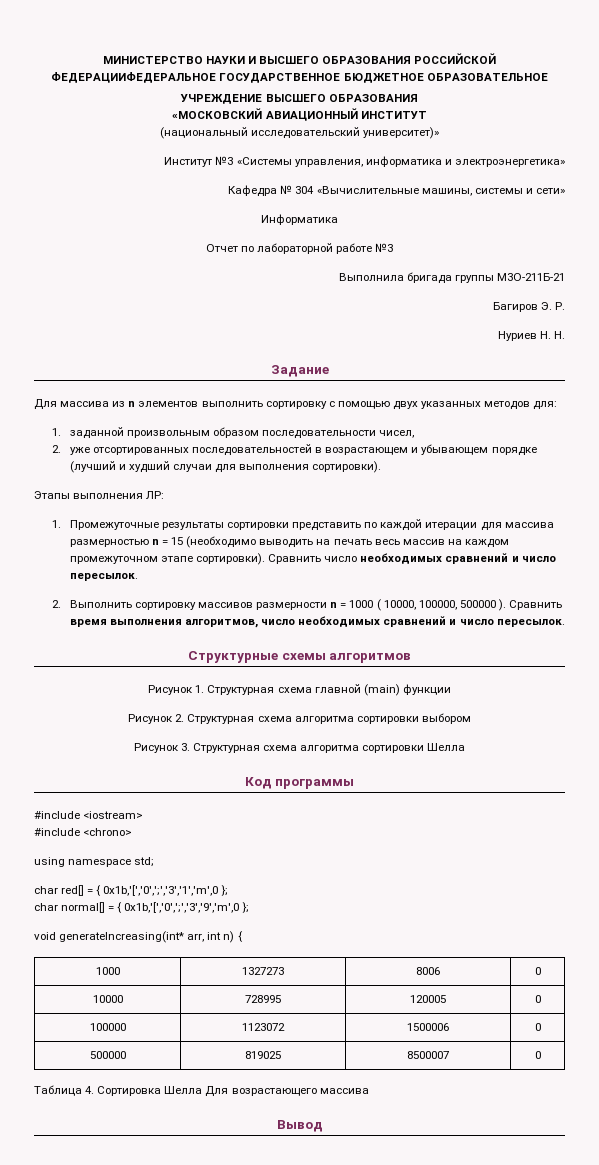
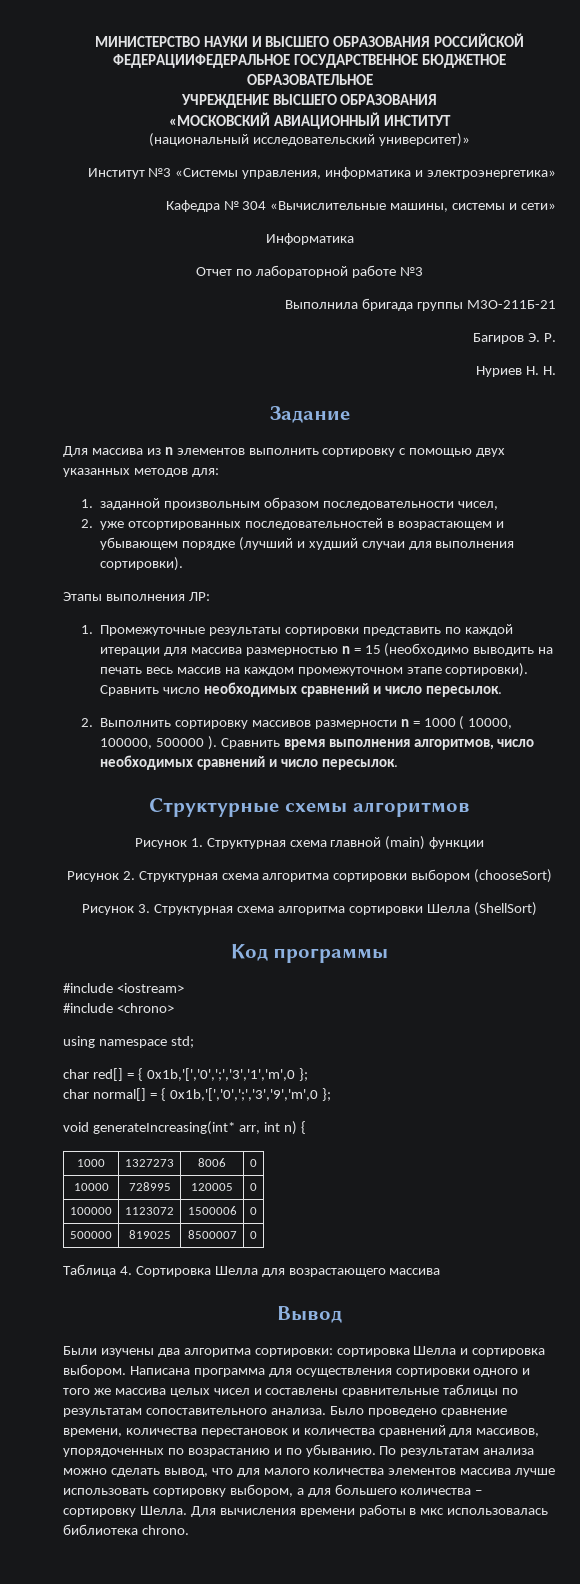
- Рисунок 2. Структурная схема алгоритма сортировки выбором
+ Рисунок 2. Структурная схема алгоритма сортировки выбором (chooseSort)
- Рисунок 3. Структурная схема алгоритма сортировки Шелла
+ Рисунок 3. Структурная схема алгоритма сортировки Шелла (ShellSort)
- Таблица 4. Сортировка Шелла Для возрастающего массива
+ Таблица 4. Сортировка Шелла для возрастающего массива
+ Были изучены два алгоритма сортировки: сортировка Шелла и сортировка выбором. Написана программа для осуществления сортировки одного и того же массива целых чисел и составлены сравнительные таблицы по результатам сопоставительного анализа. Было проведено сравнение времени, количества перестановок и количества сравнений для массивов, упорядоченных по возрастанию и по убыванию. По результатам анализа можно сделать вывод, что для малого количества элементов массива лучше использовать сортировку выбором, а для большего количества – сортировку Шелла. Для вычисления времени работы в мкс использовалась библиотека chrono.

